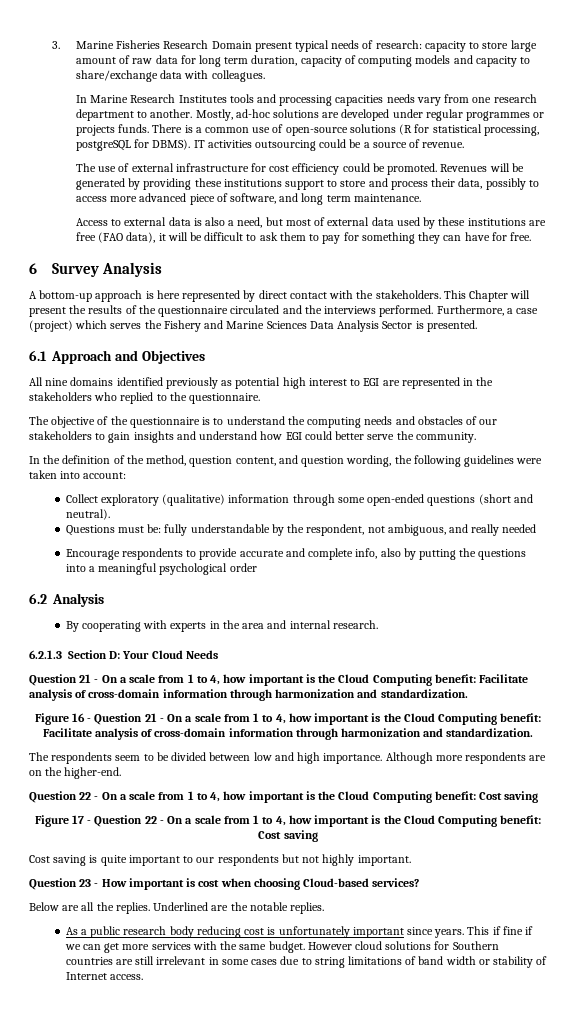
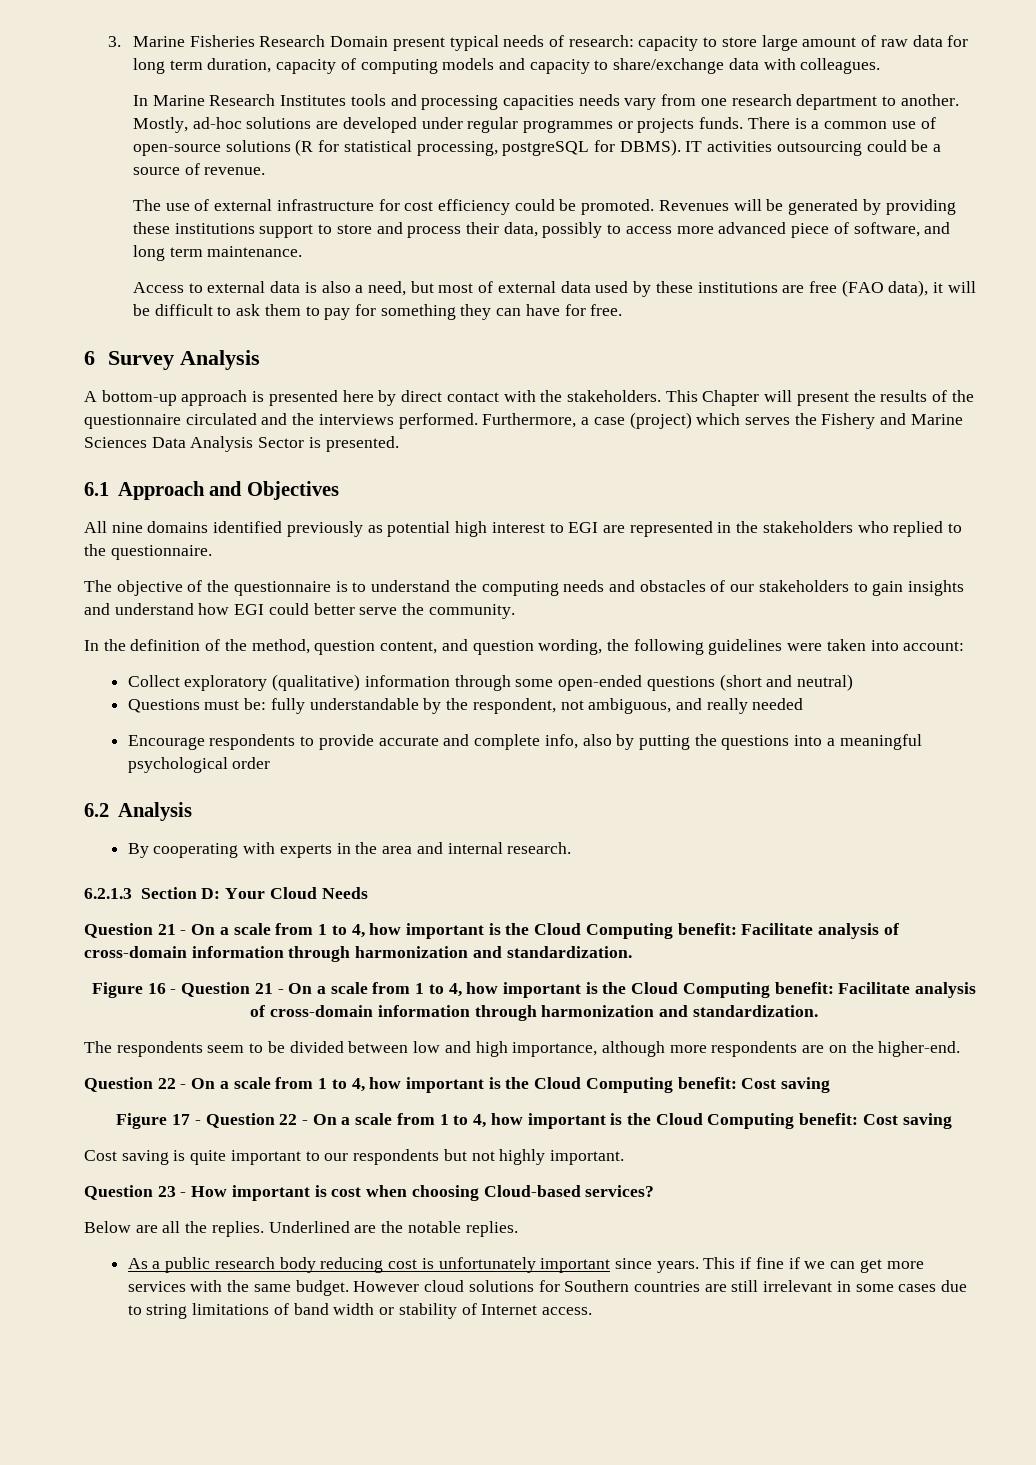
- A bottom-up approach is here represented by direct contact with the stakeholders.
+ A bottom-up approach is presented here by direct contact with the stakeholders.
- Collect exploratory (qualitative) information through some open-ended questions (short and neutral).
+ Collect exploratory (qualitative) information through some open-ended questions (short and neutral)
- The respondents seem to be divided between low and high importance. Although more respondents are on the higher-end.
+ The respondents seem to be divided between low and high importance, although more respondents are on the higher-end.

